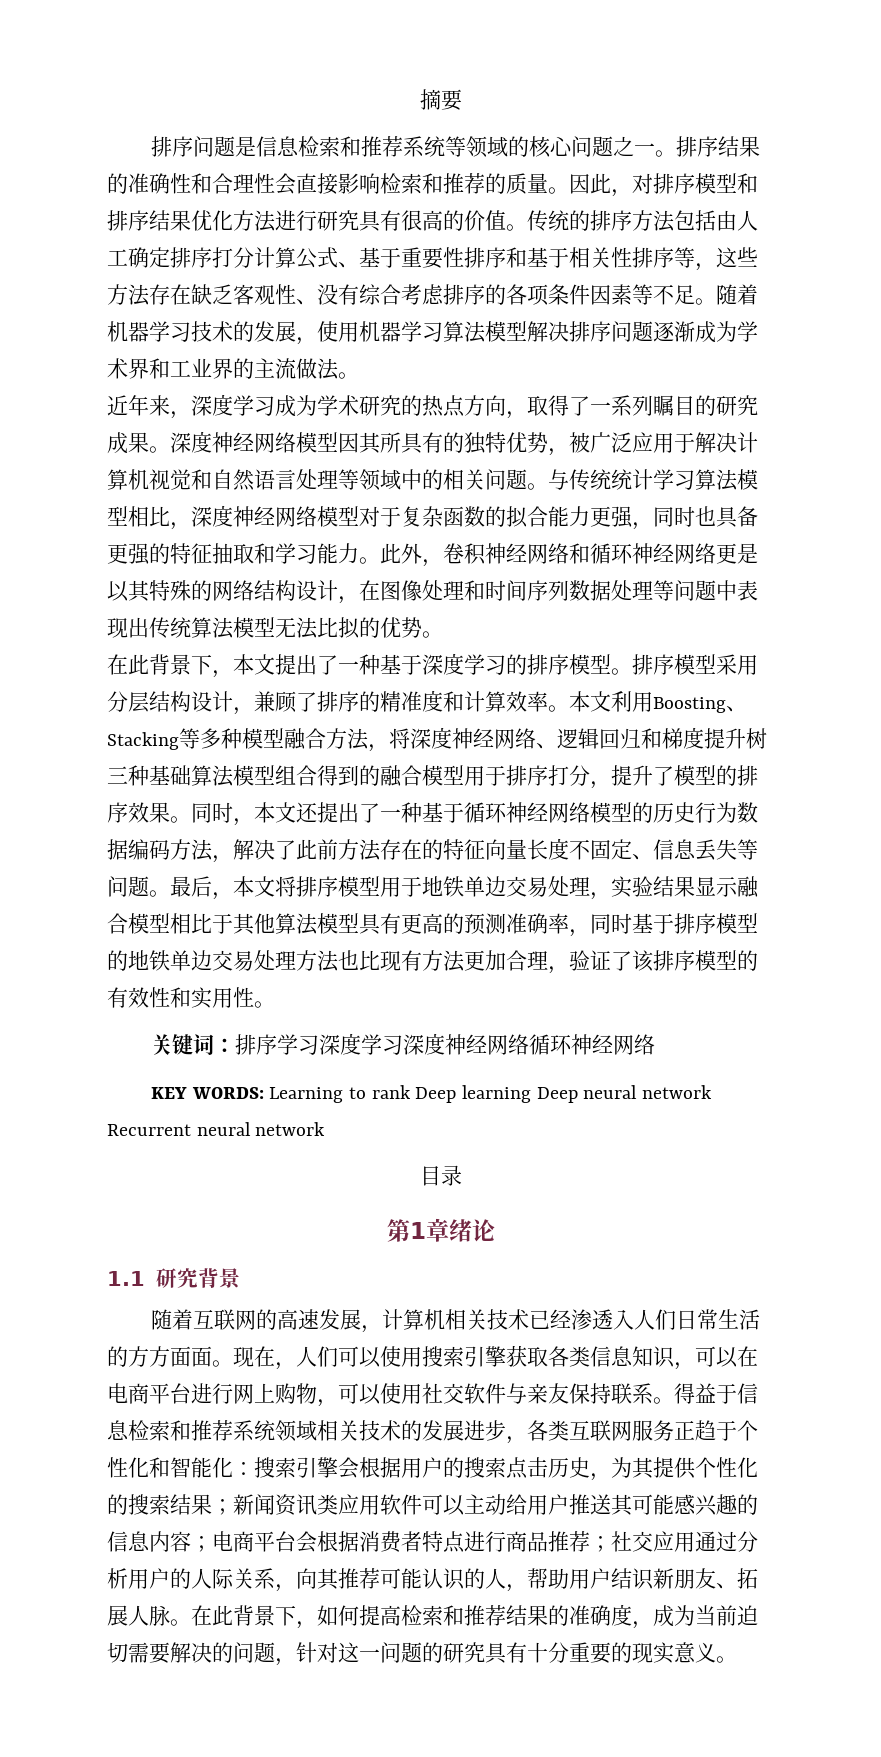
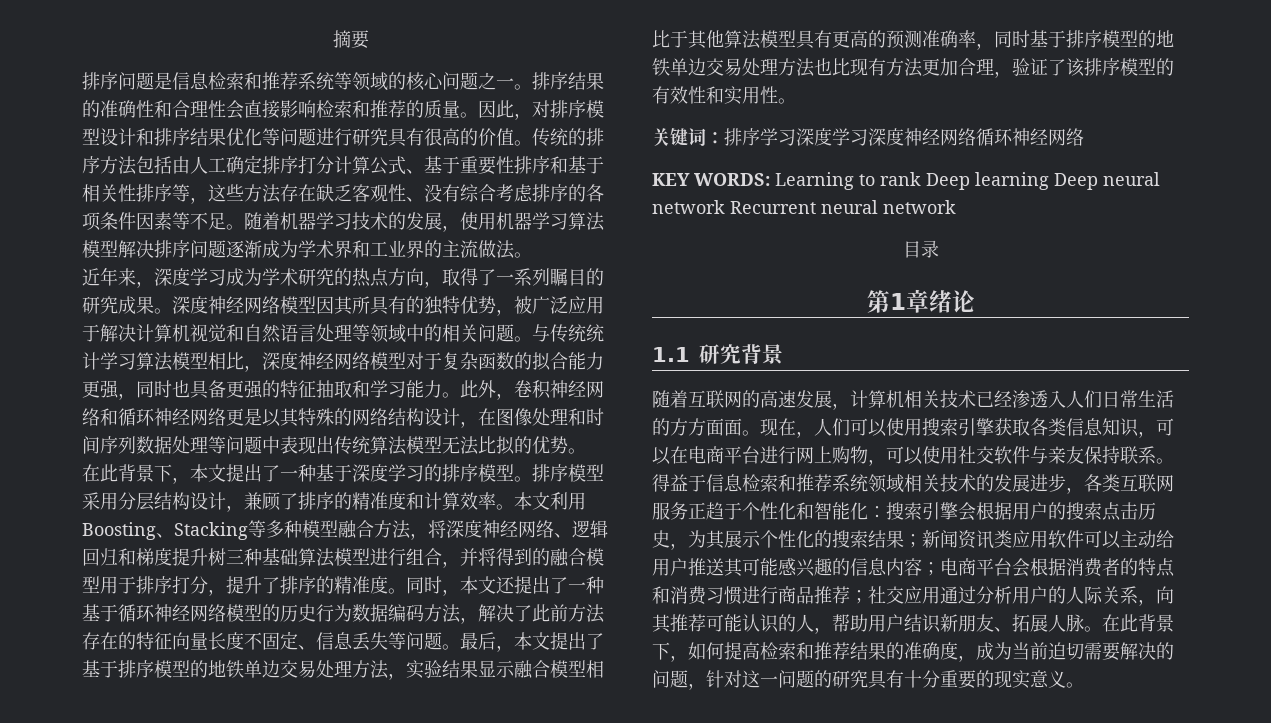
- 因此，对排序模型和排序结果优化方法进行研究具有很高的价值。
+ 因此，对排序模型设计和排序结果优化等问题进行研究具有很高的价值。
- 本文利用Boosting、Stacking等多种模型融合方法，将深度神经网络、逻辑回归和梯度提升树三种基础算法模型组合得到的融合模型用于排序打分，提升了模型的排序效果。
+ 本文利用Boosting、Stacking等多种模型融合方法，将深度神经网络、逻辑回归和梯度提升树三种基础算法模型进行组合，并将得到的融合模型用于排序打分，提升了排序的精准度。
- 最后，本文将排序模型用于地铁单边交易处理，实验结果显示融合模型相比于其他算法模型具有更高的预测准确率，同时基于排序模型的地铁单边交易处理方法也比现有方法更加合理，验证了该排序模型的有效性和实用性。
+ 最后，本文提出了基于排序模型的地铁单边交易处理方法，实验结果显示融合模型相比于其他算法模型具有更高的预测准确率，同时基于排序模型的地铁单边交易处理方法也比现有方法更加合理，验证了该排序模型的有效性和实用性。
- 搜索引擎会根据用户的搜索点击历史，为其提供个性化的搜索结果；
+ 搜索引擎会根据用户的搜索点击历史，为其展示个性化的搜索结果；
- 电商平台会根据消费者特点进行商品推荐；
+ 电商平台会根据消费者的特点和消费习惯进行商品推荐；

